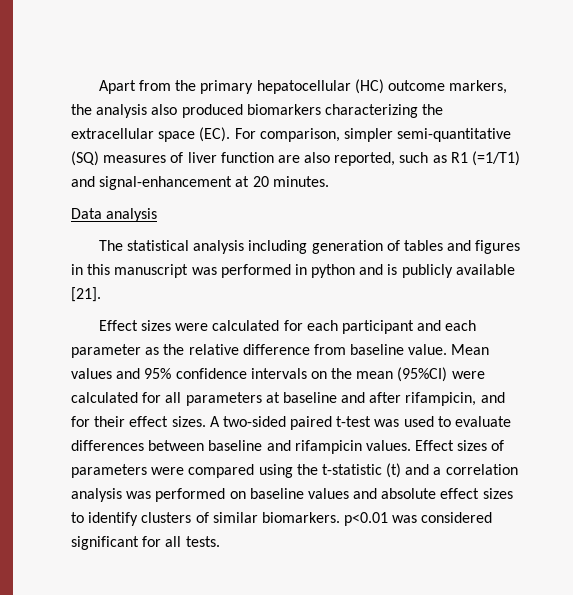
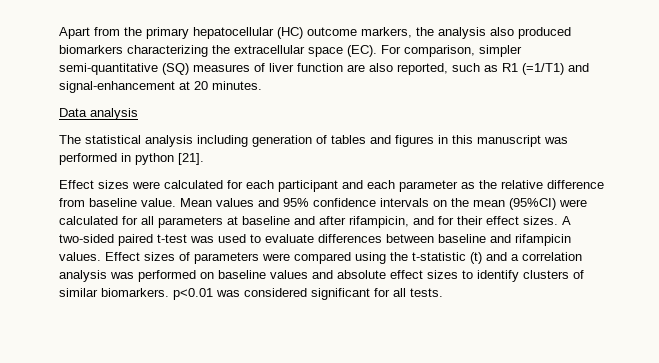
- The statistical analysis including generation of tables and figures in this manuscript was performed in python and is publicly available [21].
+ The statistical analysis including generation of tables and figures in this manuscript was performed in python [21].

